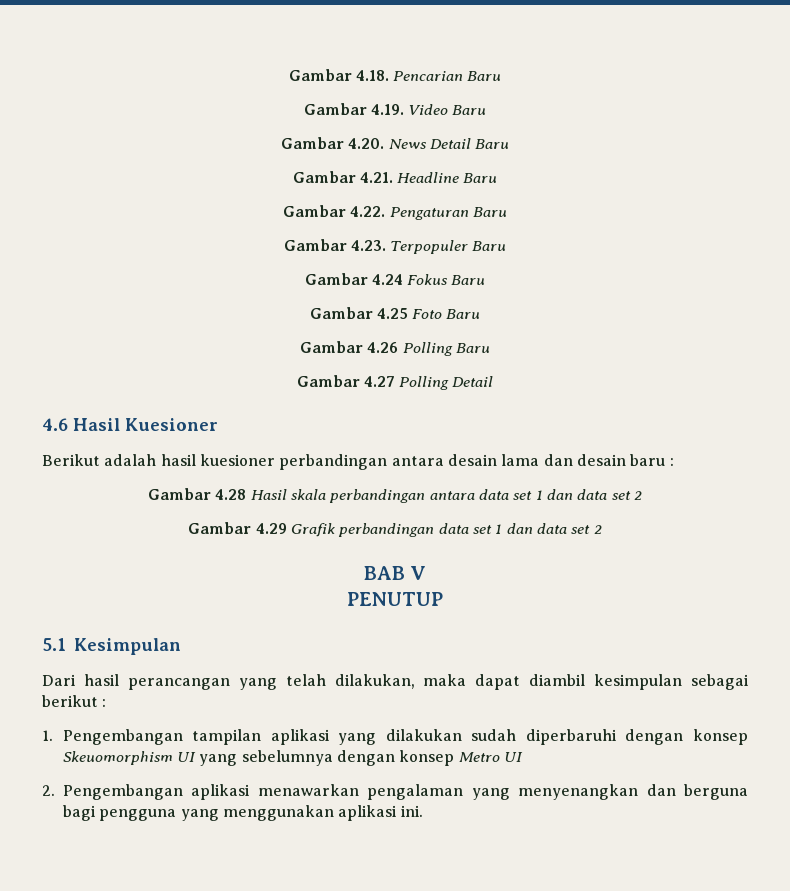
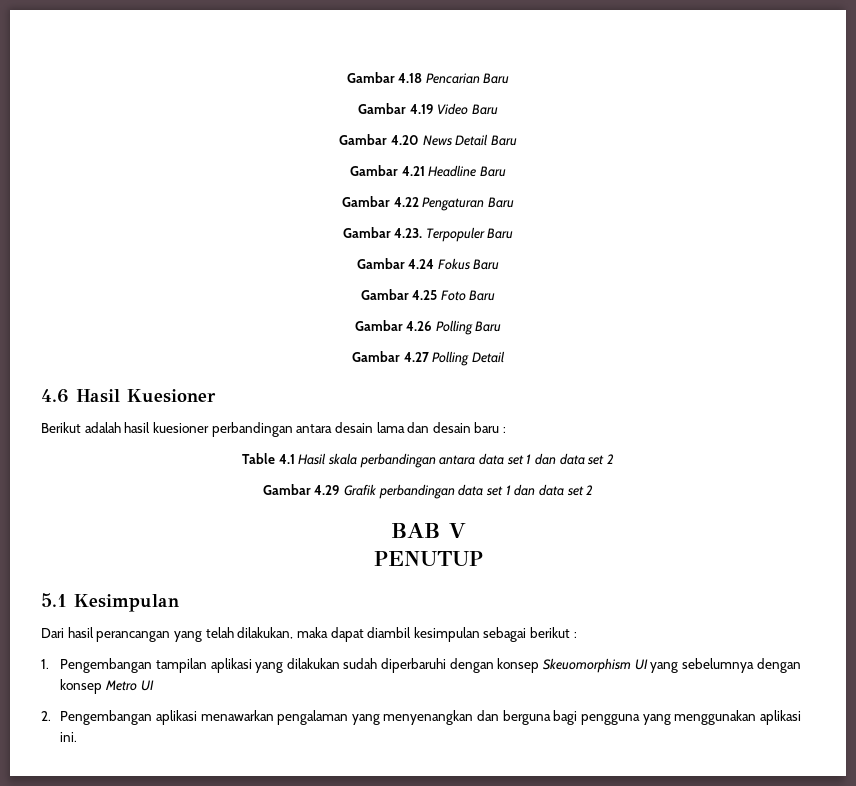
- Gambar 4.18. Pencarian Baru
+ Gambar 4.18 Pencarian Baru
- Gambar 4.19. Video Baru
+ Gambar 4.19 Video Baru
- Gambar 4.20. News Detail Baru
+ Gambar 4.20 News Detail Baru
- Gambar 4.21. Headline Baru
+ Gambar 4.21 Headline Baru
- Gambar 4.22. Pengaturan Baru
+ Gambar 4.22 Pengaturan Baru
- Gambar 4.28 Hasil skala perbandingan antara data set 1 dan data set 2
+ Table 4.1 Hasil skala perbandingan antara data set 1 dan data set 2

